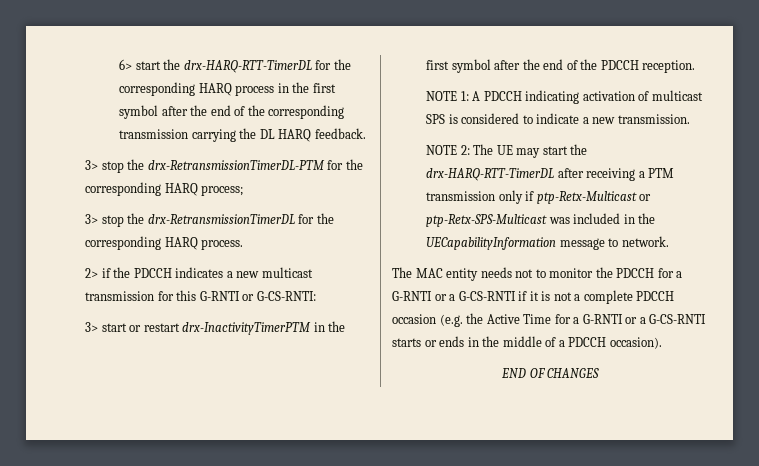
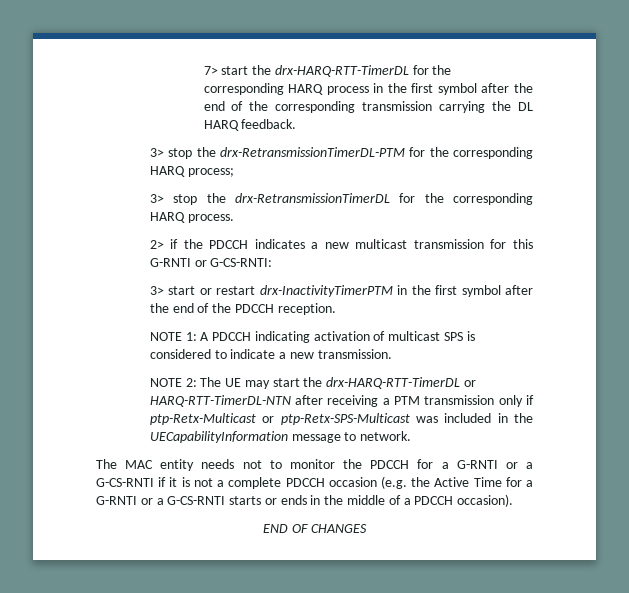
- 6> start the drx-HARQ-RTT-TimerDL for the corresponding HARQ process in the first symbol after the end of the corresponding transmission carrying the DL HARQ feedback.
+ 7> start the drx-HARQ-RTT-TimerDL for the corresponding HARQ process in the first symbol after the end of the corresponding transmission carrying the DL HARQ feedback.
- NOTE 2: The UE may start the drx-HARQ-RTT-TimerDL after receiving a PTM transmission only if ptp-Retx-Multicast or ptp-Retx-SPS-Multicast was included in the UECapabilityInformation message to network.
+ NOTE 2: The UE may start the drx-HARQ-RTT-TimerDL or HARQ-RTT-TimerDL-NTN after receiving a PTM transmission only if ptp-Retx-Multicast or ptp-Retx-SPS-Multicast was included in the UECapabilityInformation message to network.

